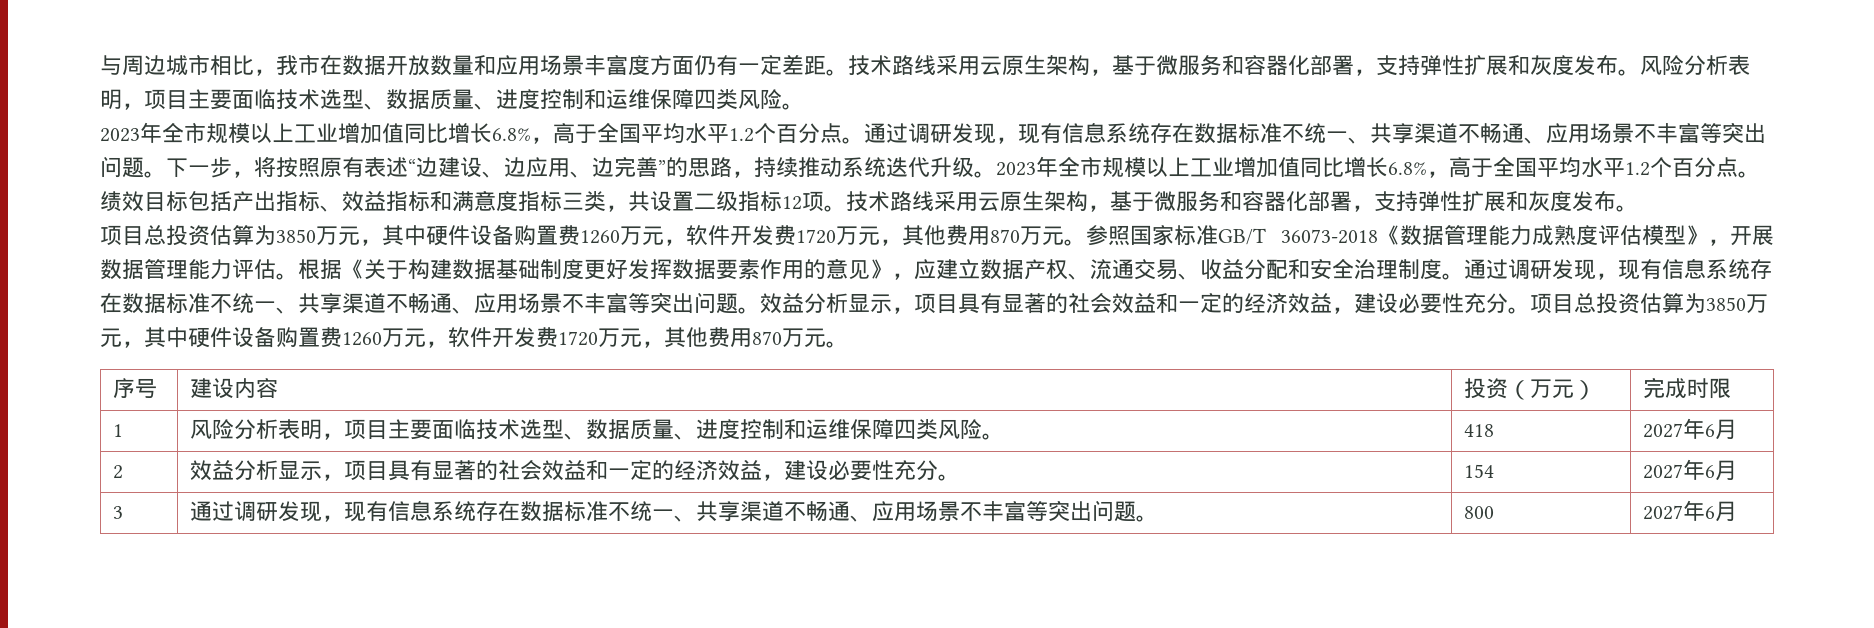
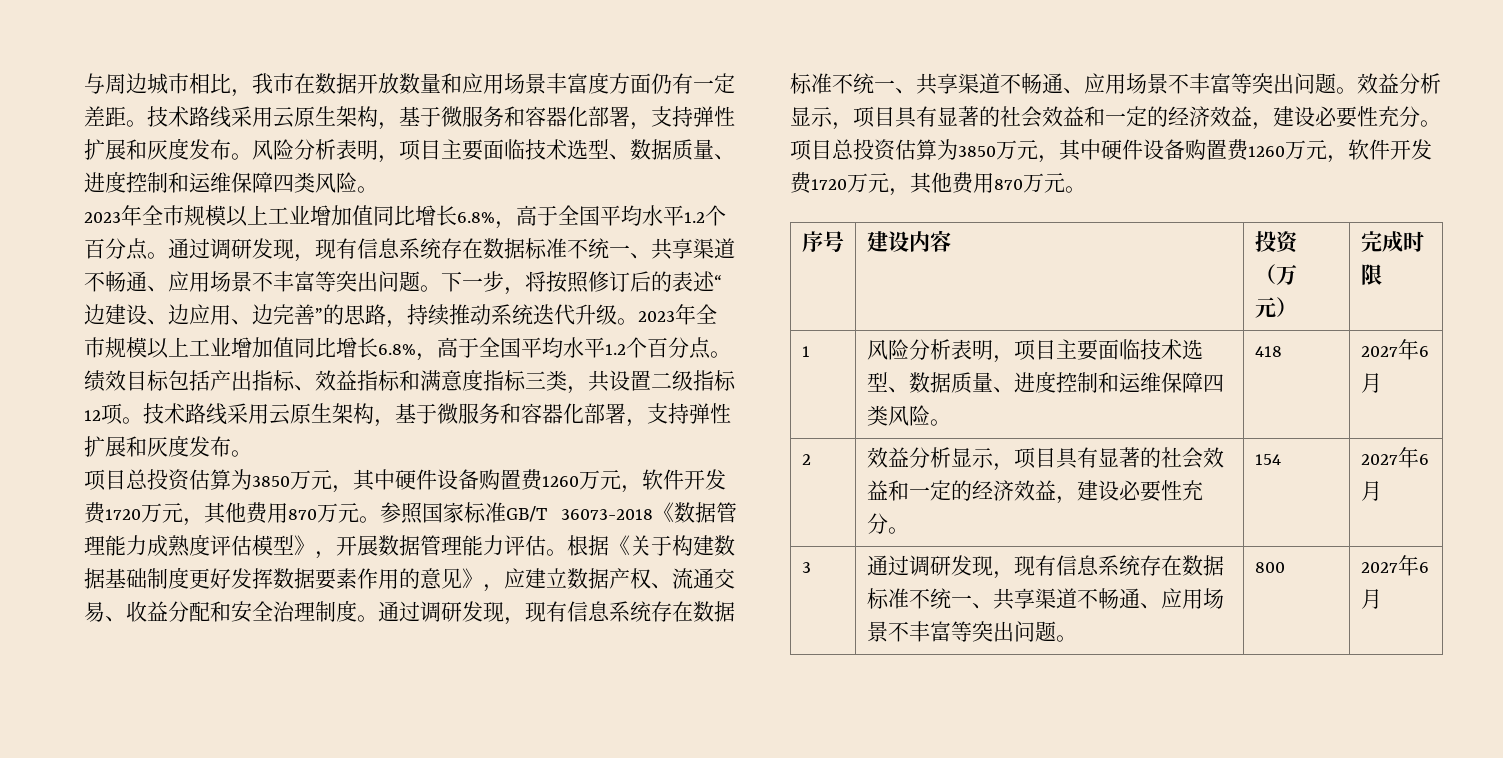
- 下一步，将按照原有表述“边建设、边应用、边完善”的思路，持续推动系统迭代升级。
+ 下一步，将按照修订后的表述“边建设、边应用、边完善”的思路，持续推动系统迭代升级。

